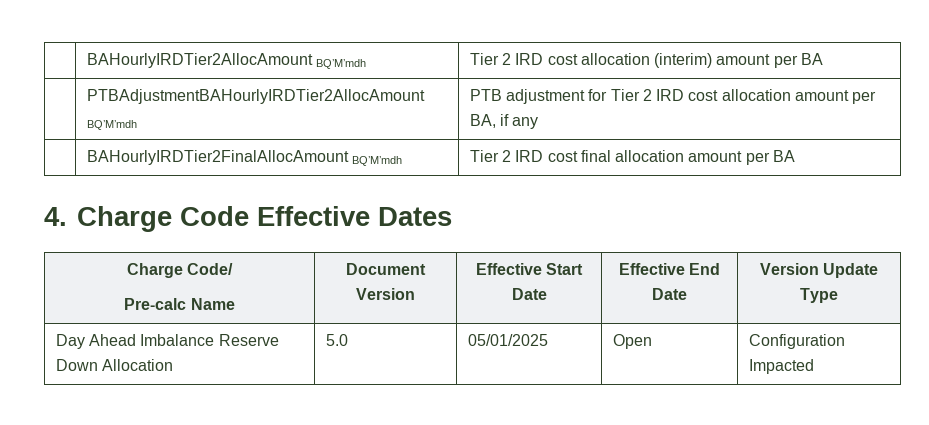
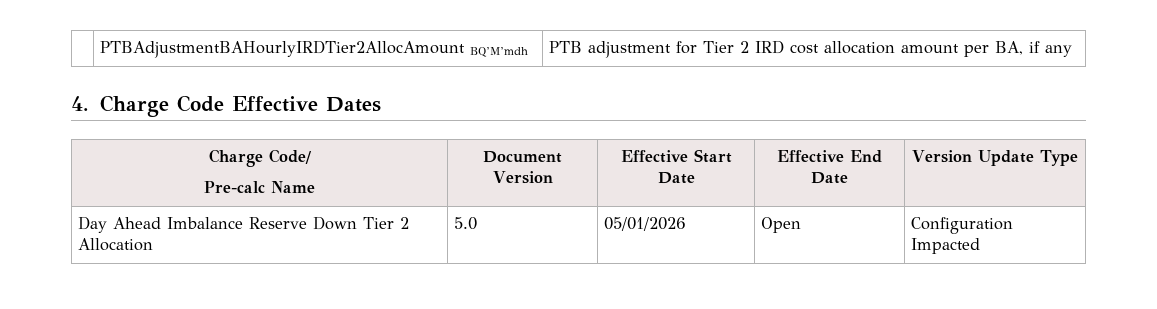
- | BAHourlyIRDTier2AllocAmount BQ’M’mdh | Tier 2 IRD cost allocation (interim) amount per BA
- | BAHourlyIRDTier2FinalAllocAmount BQ’M’mdh | Tier 2 IRD cost final allocation amount per BA
- Day Ahead Imbalance Reserve Down Allocation | 5.0 | 05/01/2025 | Open | Configuration Impacted
+ Day Ahead Imbalance Reserve Down Tier 2 Allocation | 5.0 | 05/01/2026 | Open | Configuration Impacted

